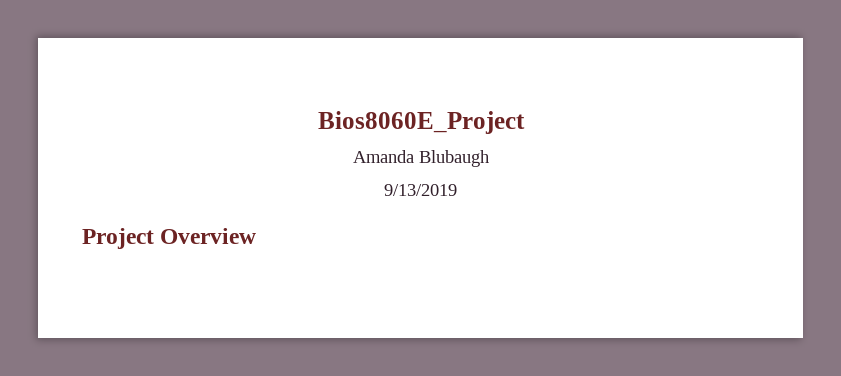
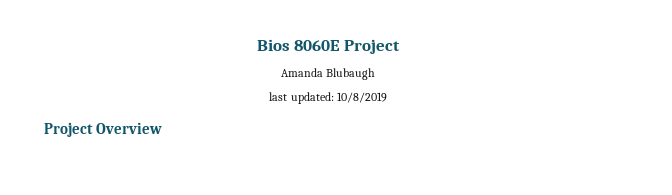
- Bios8060E_Project
+ Bios 8060E Project
- 9/13/2019
+ last updated: 10/8/2019

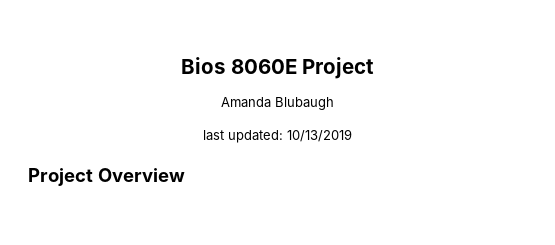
- last updated: 10/8/2019
+ last updated: 10/13/2019

